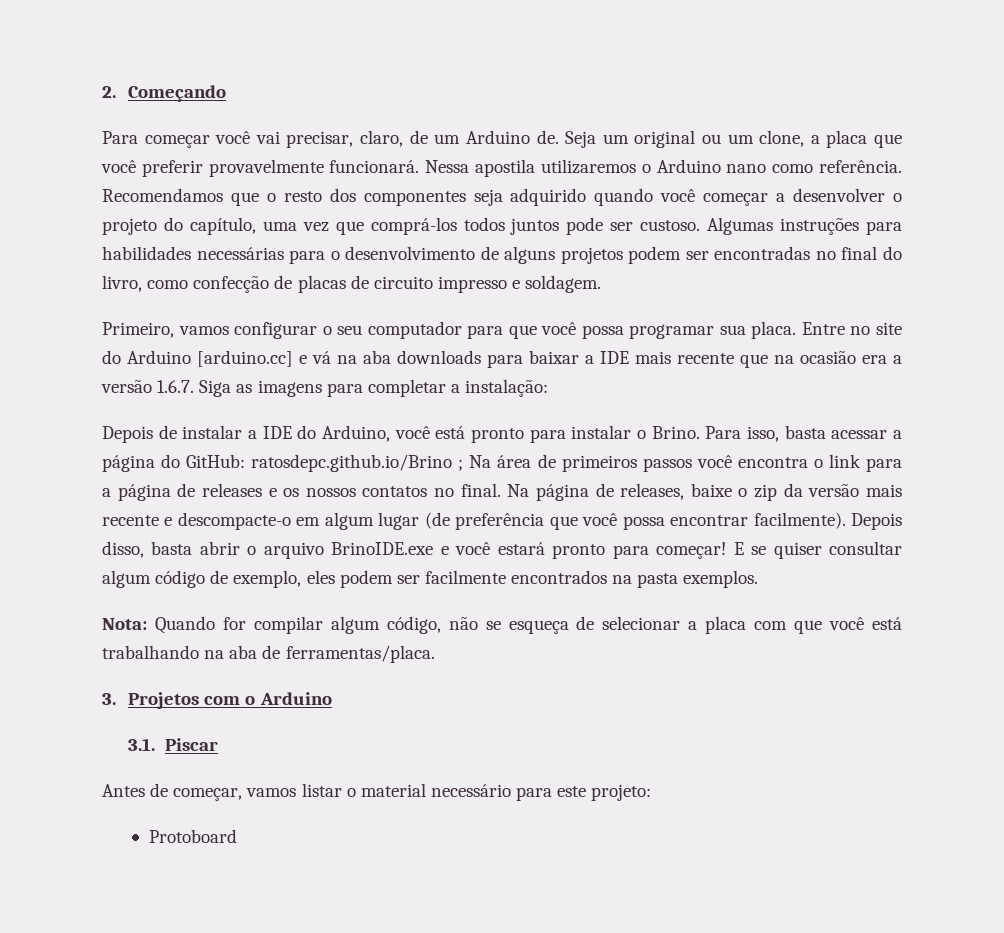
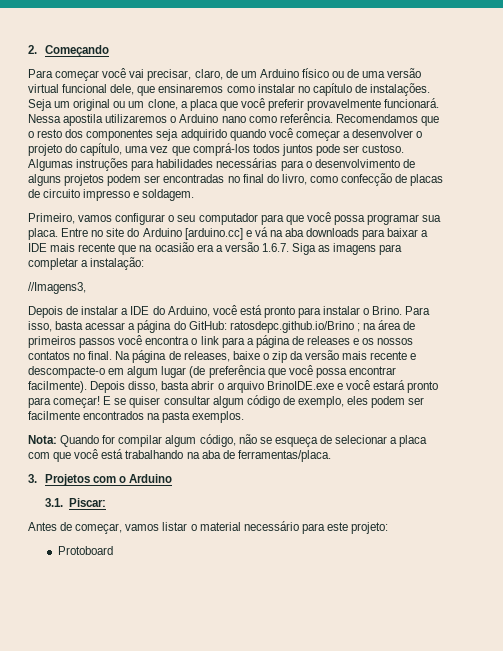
- Para começar você vai precisar, claro, de um Arduino de.
+ Para começar você vai precisar, claro, de um Arduino físico ou de uma versão virtual funcional dele, que ensinaremos como instalar no capítulo de instalações.
+ //Imagens3,
- Para isso, basta acessar a página do GitHub: ratosdepc.github.io/Brino ; Na área de primeiros passos você encontra o link para a página de releases e os nossos contatos no final.
+ Para isso, basta acessar a página do GitHub: ratosdepc.github.io/Brino ; na área de primeiros passos você encontra o link para a página de releases e os nossos contatos no final.
- 3.1. Piscar
+ 3.1. Piscar:

